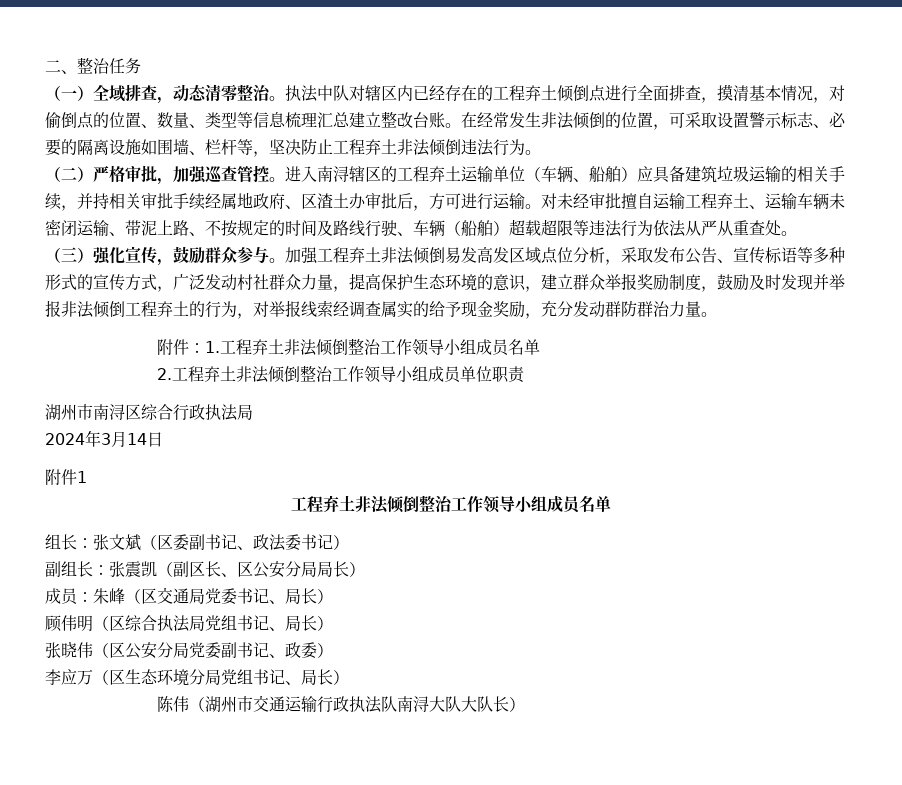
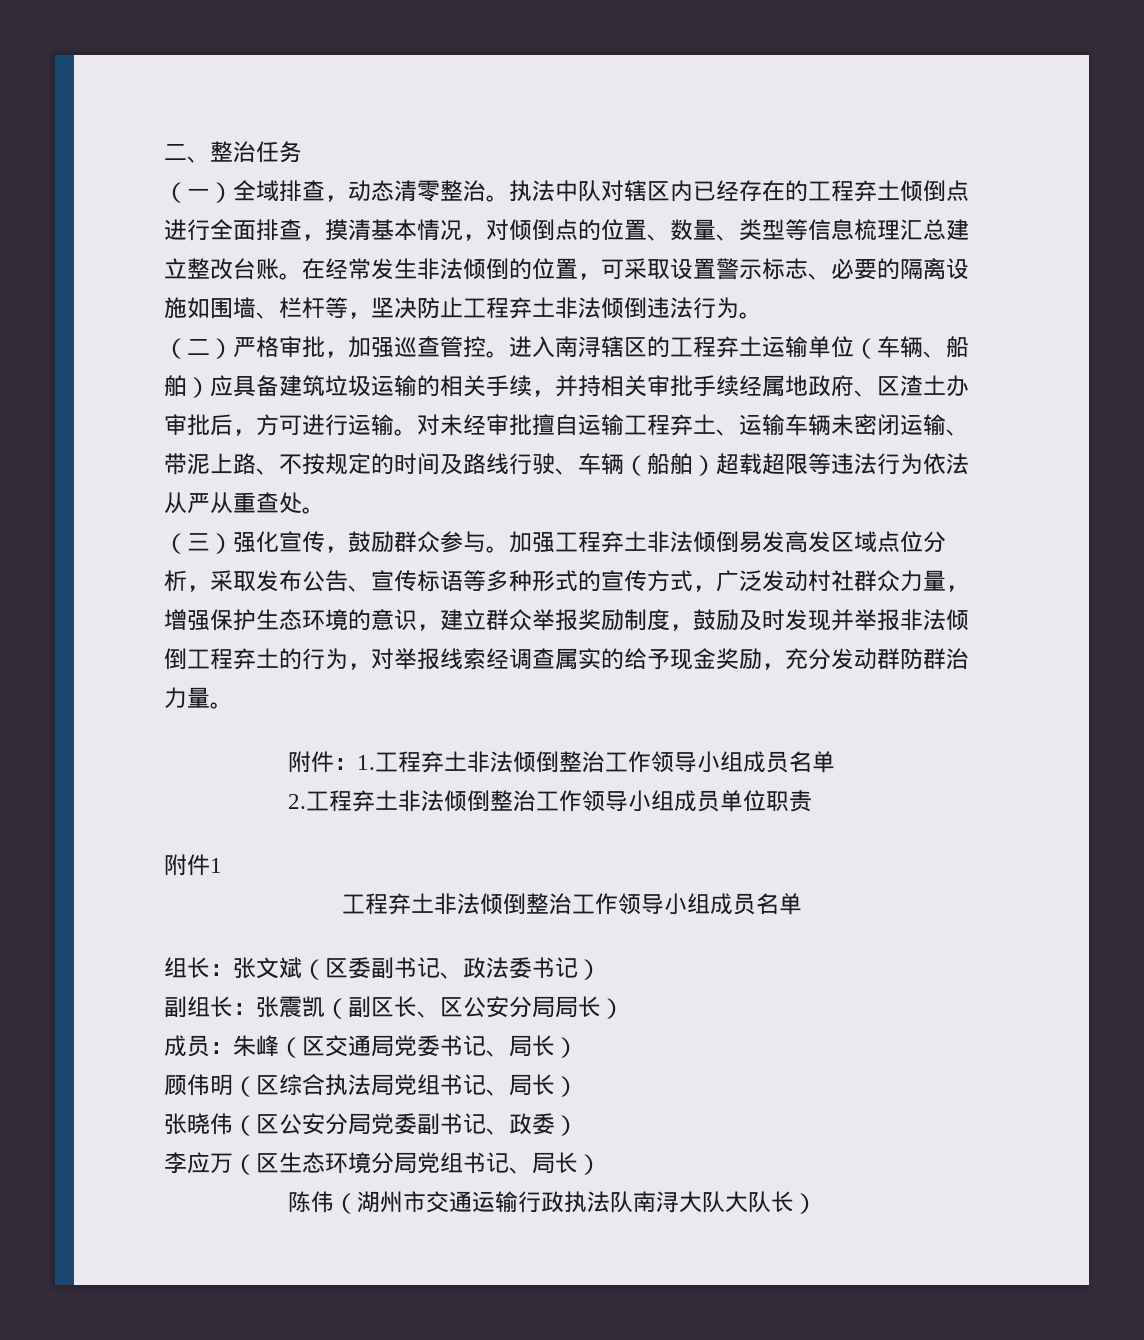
- 执法中队对辖区内已经存在的工程弃土倾倒点进行全面排查，摸清基本情况，对偷倒点的位置、数量、类型等信息梳理汇总建立整改台账。
+ 执法中队对辖区内已经存在的工程弃土倾倒点进行全面排查，摸清基本情况，对倾倒点的位置、数量、类型等信息梳理汇总建立整改台账。
- 加强工程弃土非法倾倒易发高发区域点位分析，采取发布公告、宣传标语等多种形式的宣传方式，广泛发动村社群众力量，提高保护生态环境的意识，建立群众举报奖励制度，鼓励及时发现并举报非法倾倒工程弃土的行为，对举报线索经调查属实的给予现金奖励，充分发动群防群治力量。
+ 加强工程弃土非法倾倒易发高发区域点位分析，采取发布公告、宣传标语等多种形式的宣传方式，广泛发动村社群众力量，增强保护生态环境的意识，建立群众举报奖励制度，鼓励及时发现并举报非法倾倒工程弃土的行为，对举报线索经调查属实的给予现金奖励，充分发动群防群治力量。
- 湖州市南浔区综合行政执法局
- 2024年3月14日

